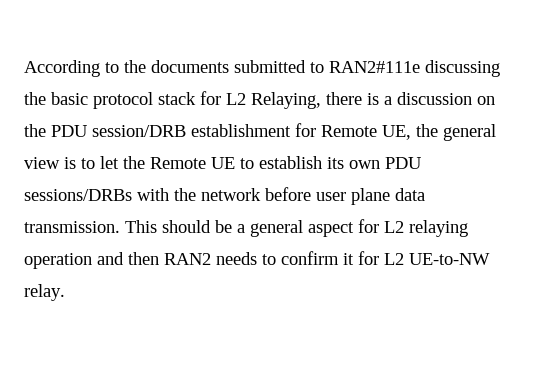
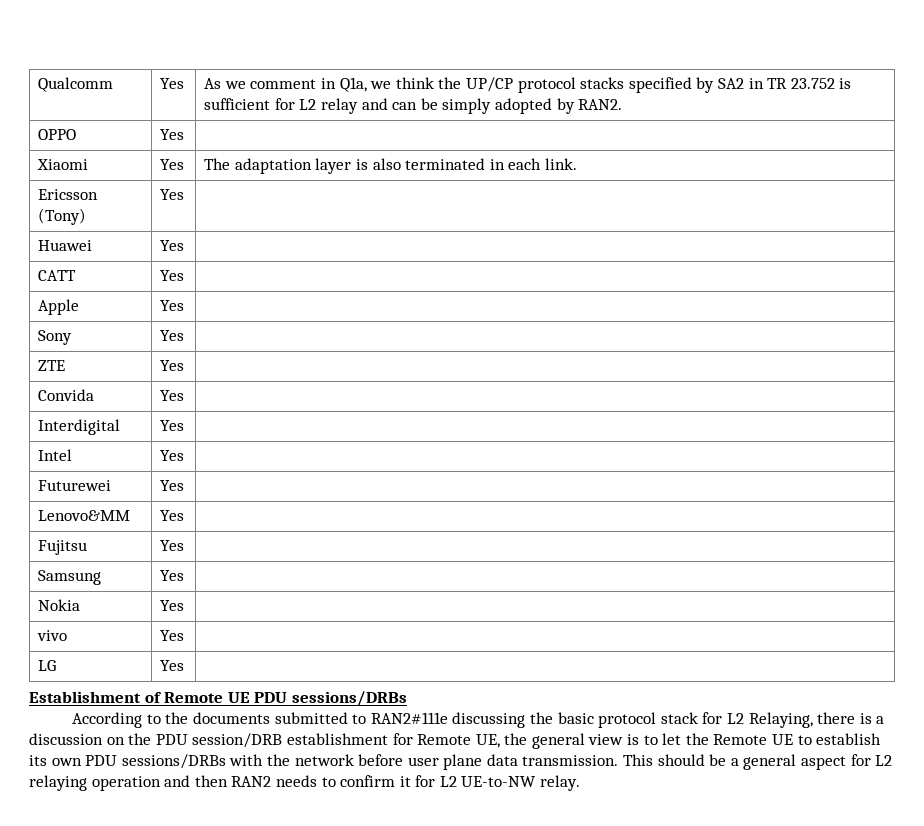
+ Qualcomm | Yes | As we comment in Q1a, we think the UP/CP protocol stacks specified by SA2 in TR 23.752 is sufficient for L2 relay and can be simply adopted by RAN2.
+ OPPO | Yes |
+ Xiaomi | Yes | The adaptation layer is also terminated in each link.
+ Ericsson (Tony) | Yes |
+ Huawei | Yes |
+ CATT | Yes |
+ Apple | Yes |
+ Sony | Yes |
+ ZTE | Yes |
+ Convida | Yes |
+ Interdigital | Yes |
+ Intel | Yes |
+ Futurewei | Yes |
+ Lenovo&MM | Yes |
+ Fujitsu | Yes |
+ Samsung | Yes |
+ Nokia | Yes |
+ vivo | Yes |
+ LG | Yes |
+ Establishment of Remote UE PDU sessions/DRBs

